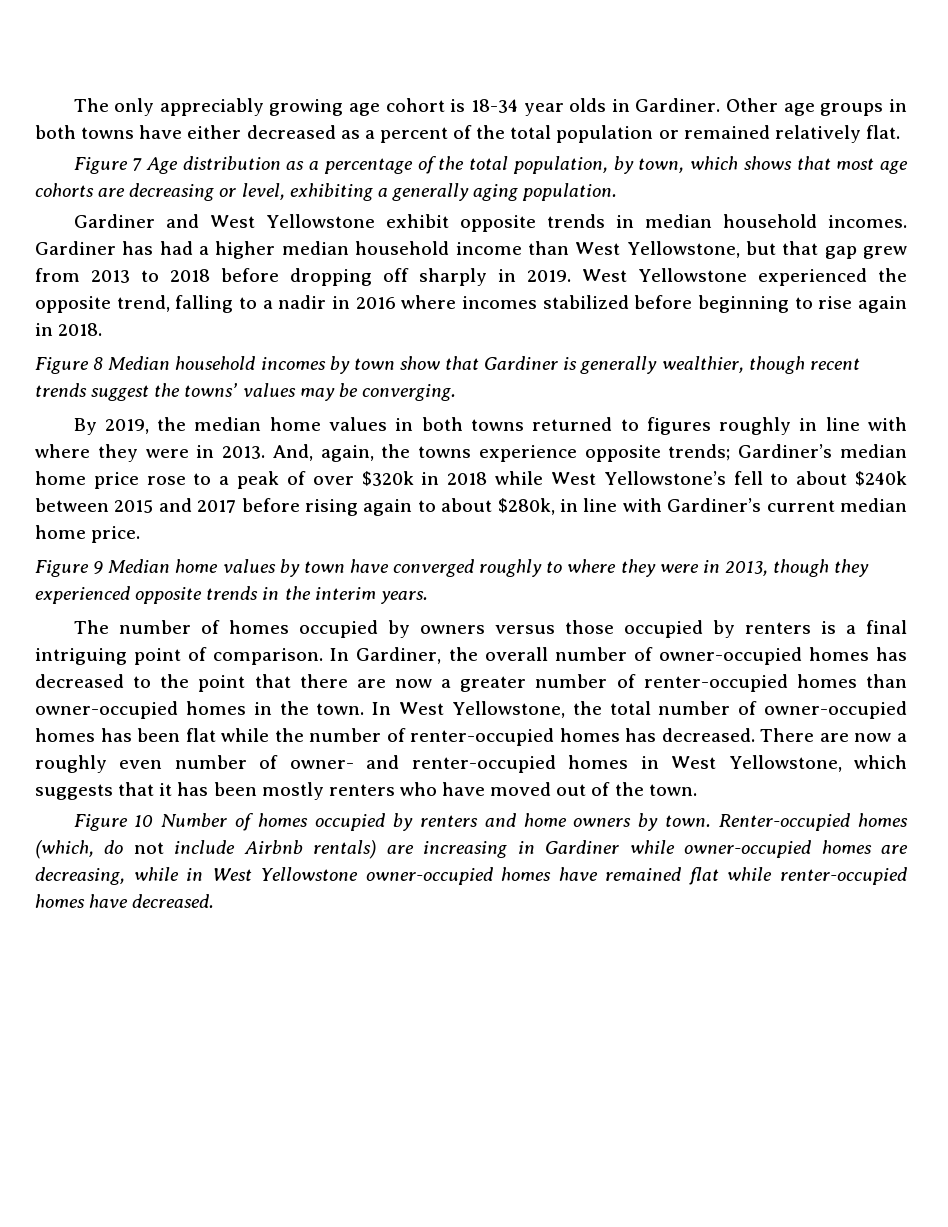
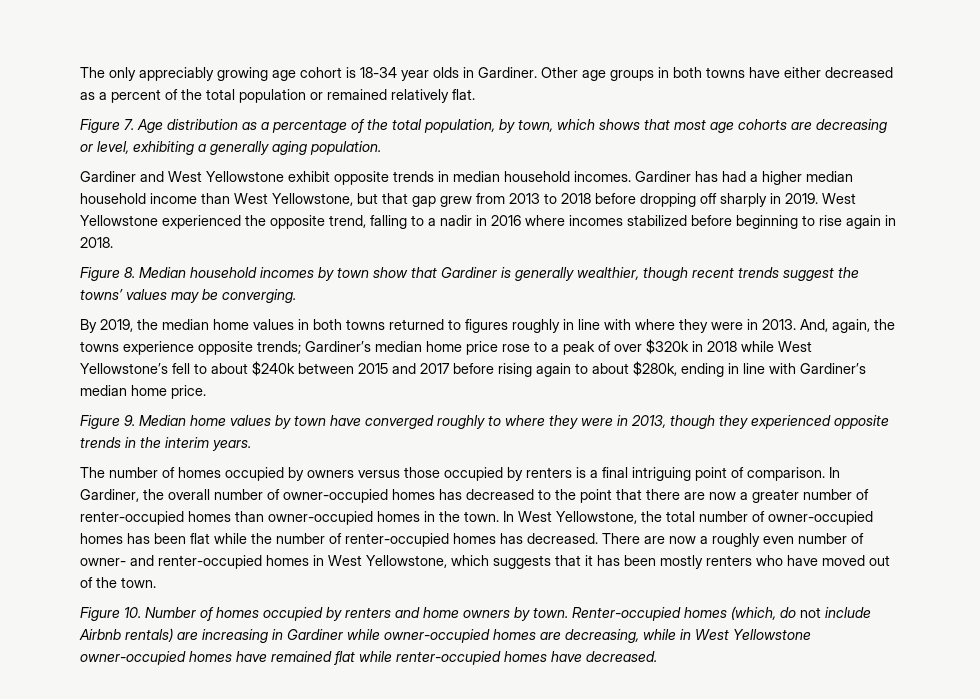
- Figure 7 Age distribution as a percentage of the total population, by town, which shows that most age cohorts are decreasing or level, exhibiting a generally aging population.
+ Figure 7. Age distribution as a percentage of the total population, by town, which shows that most age cohorts are decreasing or level, exhibiting a generally aging population.
- Figure 8 Median household incomes by town show that Gardiner is generally wealthier, though recent trends suggest the towns’ values may be converging.
+ Figure 8. Median household incomes by town show that Gardiner is generally wealthier, though recent trends suggest the towns’ values may be converging.
- And, again, the towns experience opposite trends; Gardiner’s median home price rose to a peak of over $320k in 2018 while West Yellowstone’s fell to about $240k between 2015 and 2017 before rising again to about $280k, in line with Gardiner’s current median home price.
+ And, again, the towns experience opposite trends; Gardiner’s median home price rose to a peak of over $320k in 2018 while West Yellowstone’s fell to about $240k between 2015 and 2017 before rising again to about $280k, ending in line with Gardiner’s median home price.
- Figure 9 Median home values by town have converged roughly to where they were in 2013, though they experienced opposite trends in the interim years.
+ Figure 9. Median home values by town have converged roughly to where they were in 2013, though they experienced opposite trends in the interim years.
- Figure 10 Number of homes occupied by renters and home owners by town.
+ Figure 10. Number of homes occupied by renters and home owners by town.

